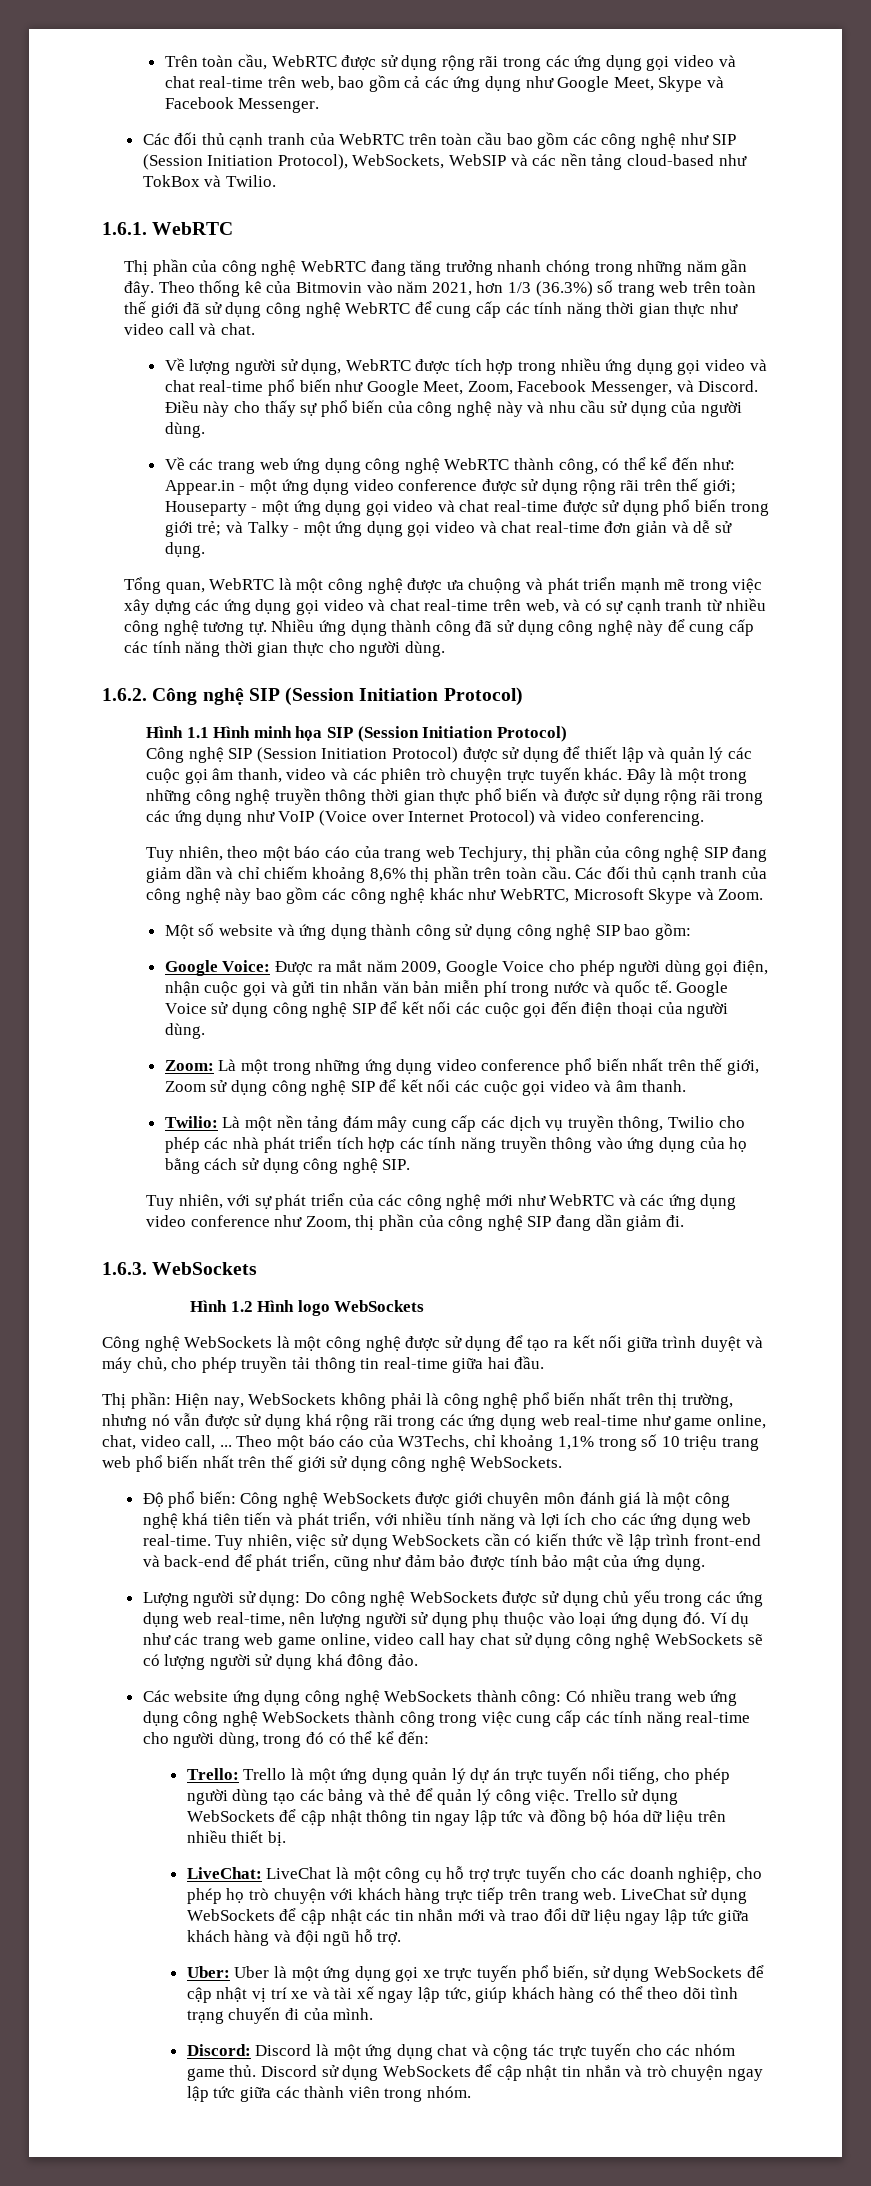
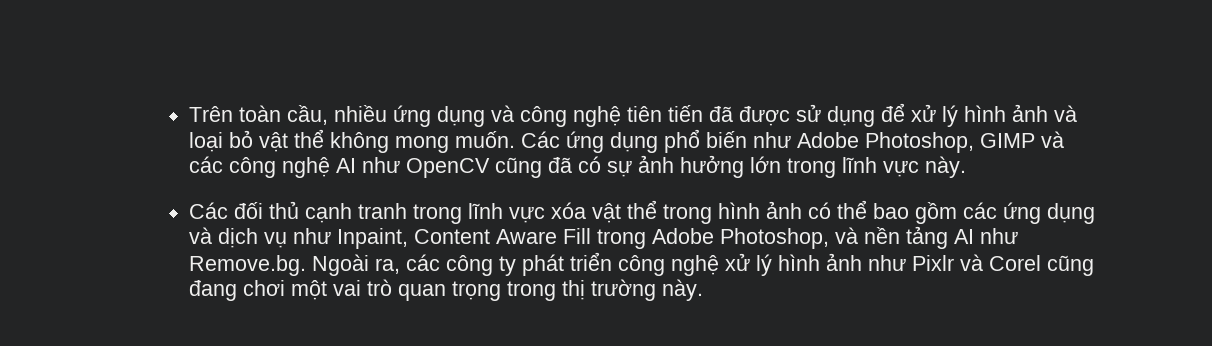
- Trên toàn cầu, WebRTC được sử dụng rộng rãi trong các ứng dụng gọi video và chat real-time trên web, bao gồm cả các ứng dụng như Google Meet, Skype và Facebook Messenger.
- Các đối thủ cạnh tranh của WebRTC trên toàn cầu bao gồm các công nghệ như SIP (Session Initiation Protocol), WebSockets, WebSIP và các nền tảng cloud-based như TokBox và Twilio.
- 1.6.1. WebRTC
- Thị phần của công nghệ WebRTC đang tăng trưởng nhanh chóng trong những năm gần đây. Theo thống kê của Bitmovin vào năm 2021, hơn 1/3 (36.3%) số trang web trên toàn thế giới đã sử dụng công nghệ WebRTC để cung cấp các tính năng thời gian thực như video call và chat.
- Về lượng người sử dụng, WebRTC được tích hợp trong nhiều ứng dụng gọi video và chat real-time phổ biến như Google Meet, Zoom, Facebook Messenger, và Discord. Điều này cho thấy sự phổ biến của công nghệ này và nhu cầu sử dụng của người dùng.
- Về các trang web ứng dụng công nghệ WebRTC thành công, có thể kể đến như: Appear.in - một ứng dụng video conference được sử dụng rộng rãi trên thế giới; Houseparty - một ứng dụng gọi video và chat real-time được sử dụng phổ biến trong giới trẻ; và Talky - một ứng dụng gọi video và chat real-time đơn giản và dễ sử dụng.
- Tổng quan, WebRTC là một công nghệ được ưa chuộng và phát triển mạnh mẽ trong việc xây dựng các ứng dụng gọi video và chat real-time trên web, và có sự cạnh tranh từ nhiều công nghệ tương tự. Nhiều ứng dụng thành công đã sử dụng công nghệ này để cung cấp các tính năng thời gian thực cho người dùng.
- 1.6.2. Công nghệ SIP (Session Initiation Protocol)
- Hình 1.1 Hình minh họa SIP (Session Initiation Protocol)
- Công nghệ SIP (Session Initiation Protocol) được sử dụng để thiết lập và quản lý các cuộc gọi âm thanh, video và các phiên trò chuyện trực tuyến khác. Đây là một trong những công nghệ truyền thông thời gian thực phổ biến và được sử dụng rộng rãi trong các ứng dụng như VoIP (Voice over Internet Protocol) và video conferencing.
- Tuy nhiên, theo một báo cáo của trang web Techjury, thị phần của công nghệ SIP đang giảm dần và chỉ chiếm khoảng 8,6% thị phần trên toàn cầu. Các đối thủ cạnh tranh của công nghệ này bao gồm các công nghệ khác như WebRTC, Microsoft Skype và Zoom.
- Một số website và ứng dụng thành công sử dụng công nghệ SIP bao gồm:
- Google Voice: Được ra mắt năm 2009, Google Voice cho phép người dùng gọi điện, nhận cuộc gọi và gửi tin nhắn văn bản miễn phí trong nước và quốc tế. Google Voice sử dụng công nghệ SIP để kết nối các cuộc gọi đến điện thoại của người dùng.
- Zoom: Là một trong những ứng dụng video conference phổ biến nhất trên thế giới, Zoom sử dụng công nghệ SIP để kết nối các cuộc gọi video và âm thanh.
- Twilio: Là một nền tảng đám mây cung cấp các dịch vụ truyền thông, Twilio cho phép các nhà phát triển tích hợp các tính năng truyền thông vào ứng dụng của họ bằng cách sử dụng công nghệ SIP.
- Tuy nhiên, với sự phát triển của các công nghệ mới như WebRTC và các ứng dụng video conference như Zoom, thị phần của công nghệ SIP đang dần giảm đi.
- 1.6.3. WebSockets
- Hình 1.2 Hình logo WebSockets
- Công nghệ WebSockets là một công nghệ được sử dụng để tạo ra kết nối giữa trình duyệt và máy chủ, cho phép truyền tải thông tin real-time giữa hai đầu.
- Thị phần: Hiện nay, WebSockets không phải là công nghệ phổ biến nhất trên thị trường, nhưng nó vẫn được sử dụng khá rộng rãi trong các ứng dụng web real-time như game online, chat, video call, ... Theo một báo cáo của W3Techs, chỉ khoảng 1,1% trong số 10 triệu trang web phổ biến nhất trên thế giới sử dụng công nghệ WebSockets.
- Độ phổ biến: Công nghệ WebSockets được giới chuyên môn đánh giá là một công nghệ khá tiên tiến và phát triển, với nhiều tính năng và lợi ích cho các ứng dụng web real-time. Tuy nhiên, việc sử dụng WebSockets cần có kiến thức về lập trình front-end và back-end để phát triển, cũng như đảm bảo được tính bảo mật của ứng dụng.
- Lượng người sử dụng: Do công nghệ WebSockets được sử dụng chủ yếu trong các ứng dụng web real-time, nên lượng người sử dụng phụ thuộc vào loại ứng dụng đó. Ví dụ như các trang web game online, video call hay chat sử dụng công nghệ WebSockets sẽ có lượng người sử dụng khá đông đảo.
- Các website ứng dụng công nghệ WebSockets thành công: Có nhiều trang web ứng dụng công nghệ WebSockets thành công trong việc cung cấp các tính năng real-time cho người dùng, trong đó có thể kể đến:
- Trello: Trello là một ứng dụng quản lý dự án trực tuyến nổi tiếng, cho phép người dùng tạo các bảng và thẻ để quản lý công việc. Trello sử dụng WebSockets để cập nhật thông tin ngay lập tức và đồng bộ hóa dữ liệu trên nhiều thiết bị.
- LiveChat: LiveChat là một công cụ hỗ trợ trực tuyến cho các doanh nghiệp, cho phép họ trò chuyện với khách hàng trực tiếp trên trang web. LiveChat sử dụng WebSockets để cập nhật các tin nhắn mới và trao đổi dữ liệu ngay lập tức giữa khách hàng và đội ngũ hỗ trợ.
- Uber: Uber là một ứng dụng gọi xe trực tuyến phổ biến, sử dụng WebSockets để cập nhật vị trí xe và tài xế ngay lập tức, giúp khách hàng có thể theo dõi tình trạng chuyến đi của mình.
- Discord: Discord là một ứng dụng chat và cộng tác trực tuyến cho các nhóm game thủ. Discord sử dụng WebSockets để cập nhật tin nhắn và trò chuyện ngay lập tức giữa các thành viên trong nhóm.
+ Trên toàn cầu, nhiều ứng dụng và công nghệ tiên tiến đã được sử dụng để xử lý hình ảnh và loại bỏ vật thể không mong muốn. Các ứng dụng phổ biến như Adobe Photoshop, GIMP và các công nghệ AI như OpenCV cũng đã có sự ảnh hưởng lớn trong lĩnh vực này.
+ Các đối thủ cạnh tranh trong lĩnh vực xóa vật thể trong hình ảnh có thể bao gồm các ứng dụng và dịch vụ như Inpaint, Content Aware Fill trong Adobe Photoshop, và nền tảng AI như Remove.bg. Ngoài ra, các công ty phát triển công nghệ xử lý hình ảnh như Pixlr và Corel cũng đang chơi một vai trò quan trọng trong thị trường này.

